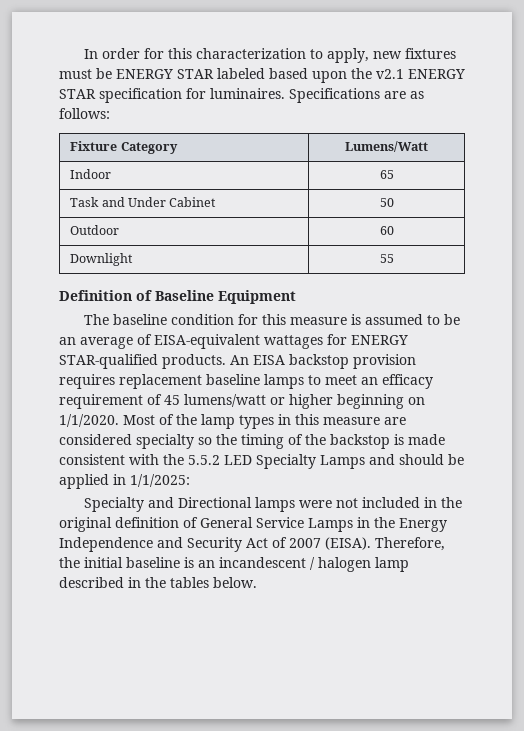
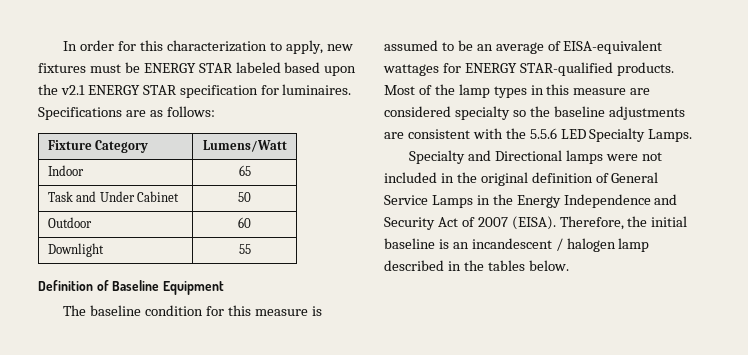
- An EISA backstop provision requires replacement baseline lamps to meet an efficacy requirement of 45 lumens/watt or higher beginning on 1/1/2020.
- Most of the lamp types in this measure are considered specialty so the timing of the backstop is made consistent with the 5.5.2 LED Specialty Lamps and should be applied in 1/1/2025:
+ Most of the lamp types in this measure are considered specialty so the baseline adjustments are consistent with the 5.5.6 LED Specialty Lamps.

